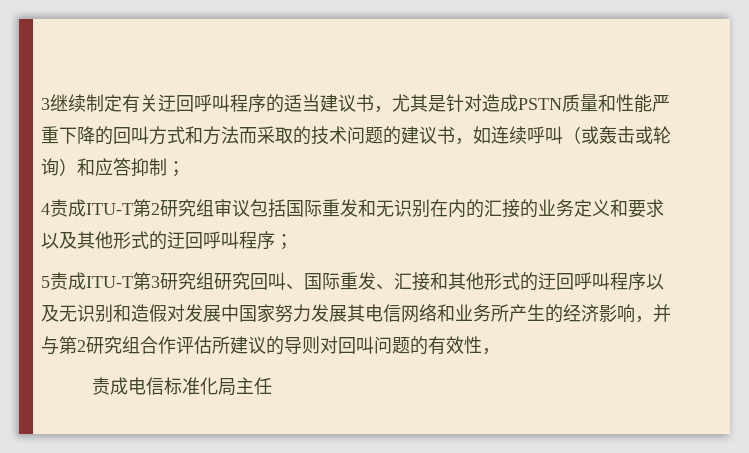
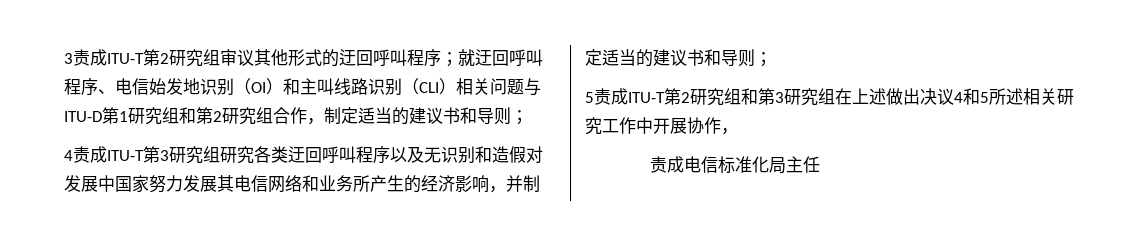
- 3继续制定有关迂回呼叫程序的适当建议书，尤其是针对造成PSTN质量和性能严重下降的回叫方式和方法而采取的技术问题的建议书，如连续呼叫（或轰击或轮询）和应答抑制；
- 4责成ITU-T第2研究组审议包括国际重发和无识别在内的汇接的业务定义和要求以及其他形式的迂回呼叫程序；
- 5责成ITU-T第3研究组研究回叫、国际重发、汇接和其他形式的迂回呼叫程序以及无识别和造假对发展中国家努力发展其电信网络和业务所产生的经济影响，并与第2研究组合作评估所建议的导则对回叫问题的有效性，
+ 3责成ITU-T第2研究组审议其他形式的迂回呼叫程序；就迂回呼叫程序、电信始发地识别（OI）和主叫线路识别（CLI）相关问题与ITU-D第1研究组和第2研究组合作，制定适当的建议书和导则；
+ 4责成ITU-T第3研究组研究各类迂回呼叫程序以及无识别和造假对发展中国家努力发展其电信网络和业务所产生的经济影响，并制定适当的建议书和导则；
+ 5责成ITU-T第2研究组和第3研究组在上述做出决议4和5所述相关研究工作中开展协作，

